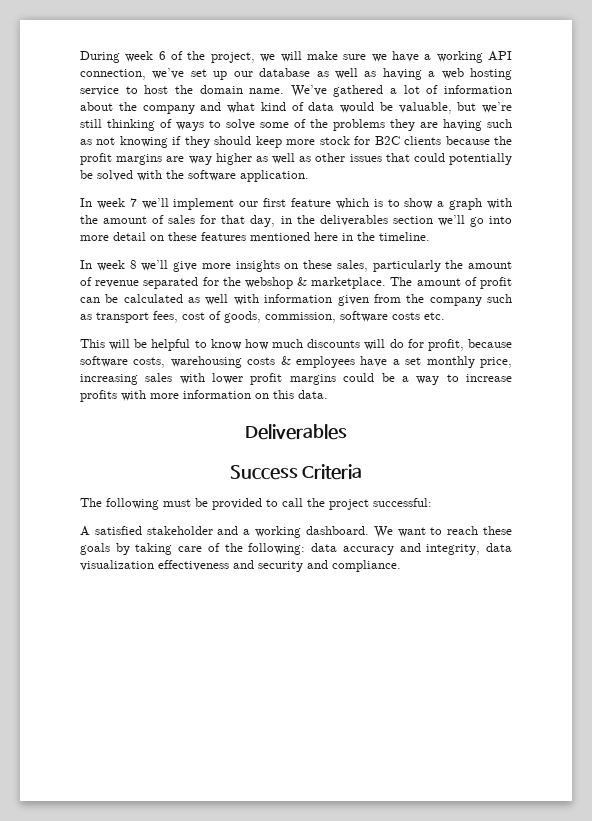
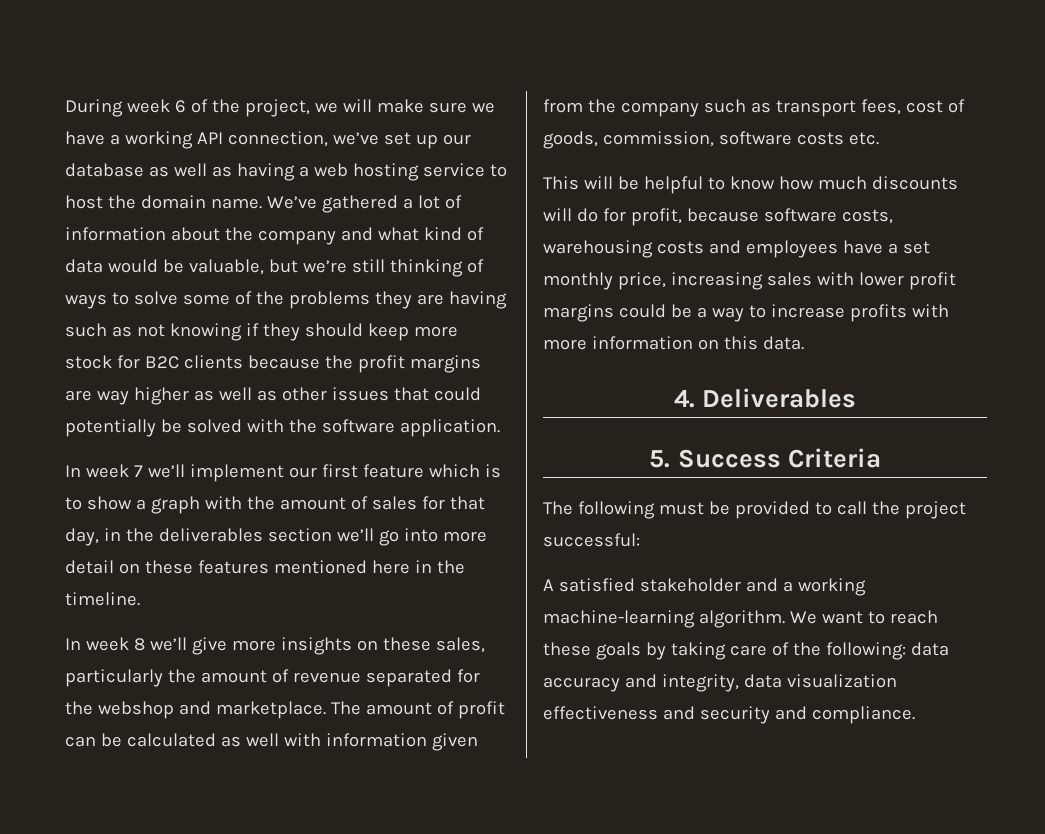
- In week 8 we’ll give more insights on these sales, particularly the amount of revenue separated for the webshop & marketplace.
+ In week 8 we’ll give more insights on these sales, particularly the amount of revenue separated for the webshop and marketplace.
- This will be helpful to know how much discounts will do for profit, because software costs, warehousing costs & employees have a set monthly price, increasing sales with lower profit margins could be a way to increase profits with more information on this data.
+ This will be helpful to know how much discounts will do for profit, because software costs, warehousing costs and employees have a set monthly price, increasing sales with lower profit margins could be a way to increase profits with more information on this data.
- Deliverables
+ 4. Deliverables
- Success Criteria
+ 5. Success Criteria
- A satisfied stakeholder and a working dashboard.
+ A satisfied stakeholder and a working machine-learning algorithm.

